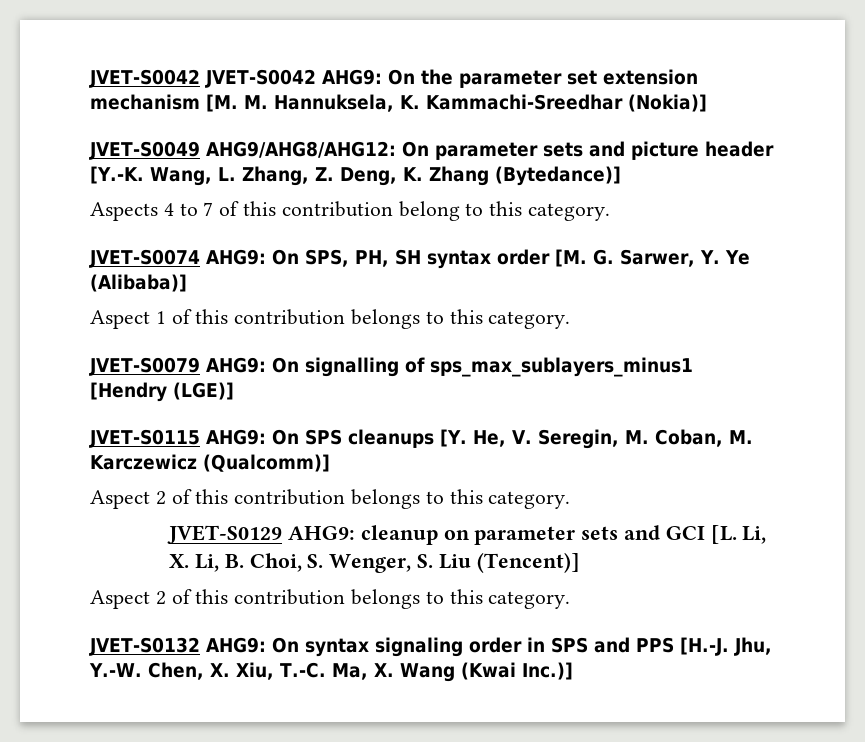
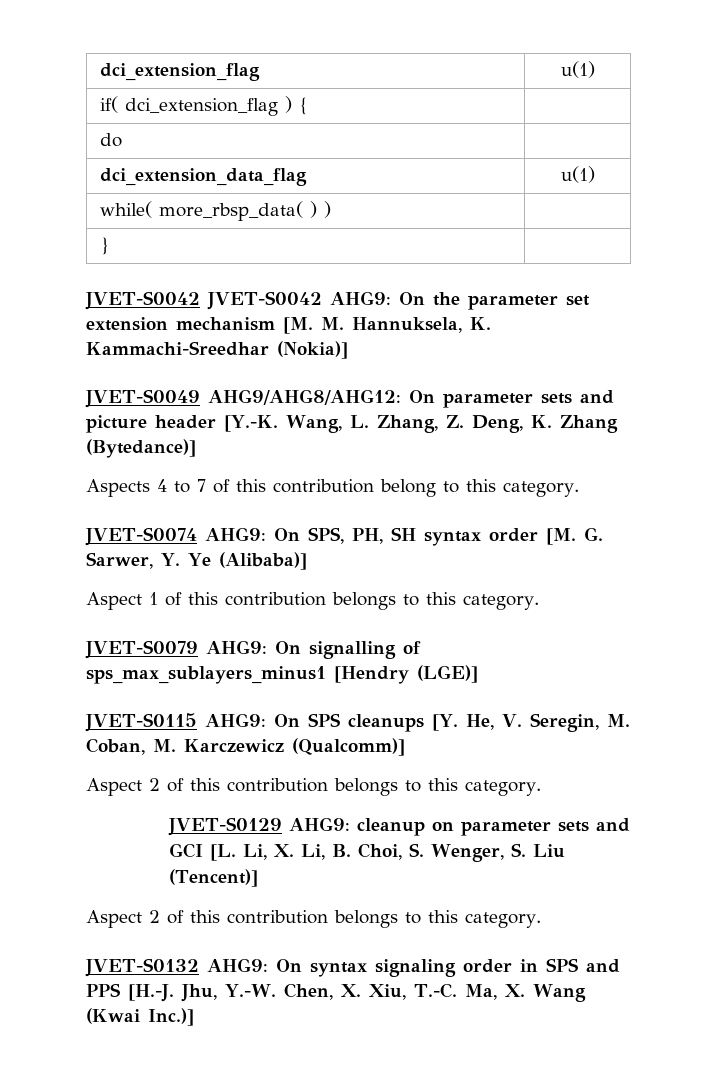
+ dci_extension_flag | u(1)
+ if( dci_extension_flag ) { |
+ do |
+ dci_extension_data_flag | u(1)
+ while( more_rbsp_data( ) ) |
+ } |

